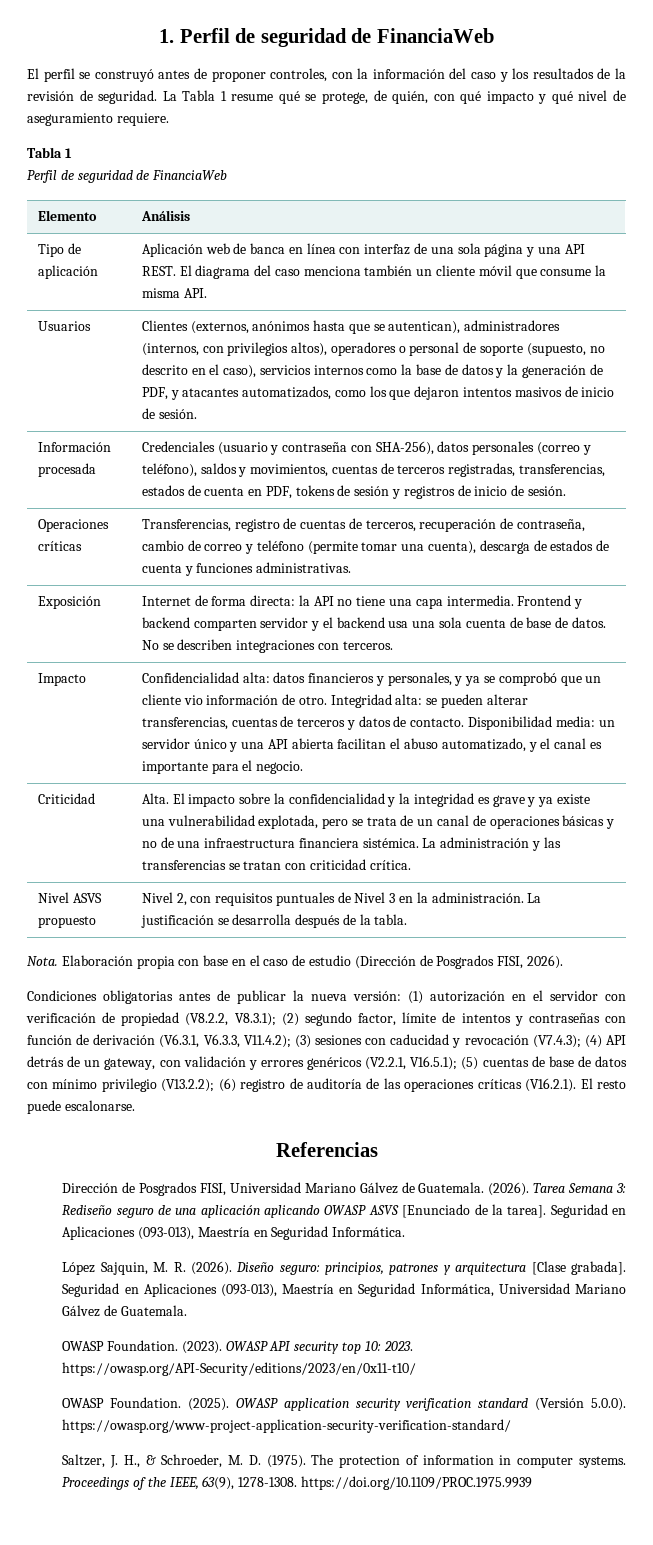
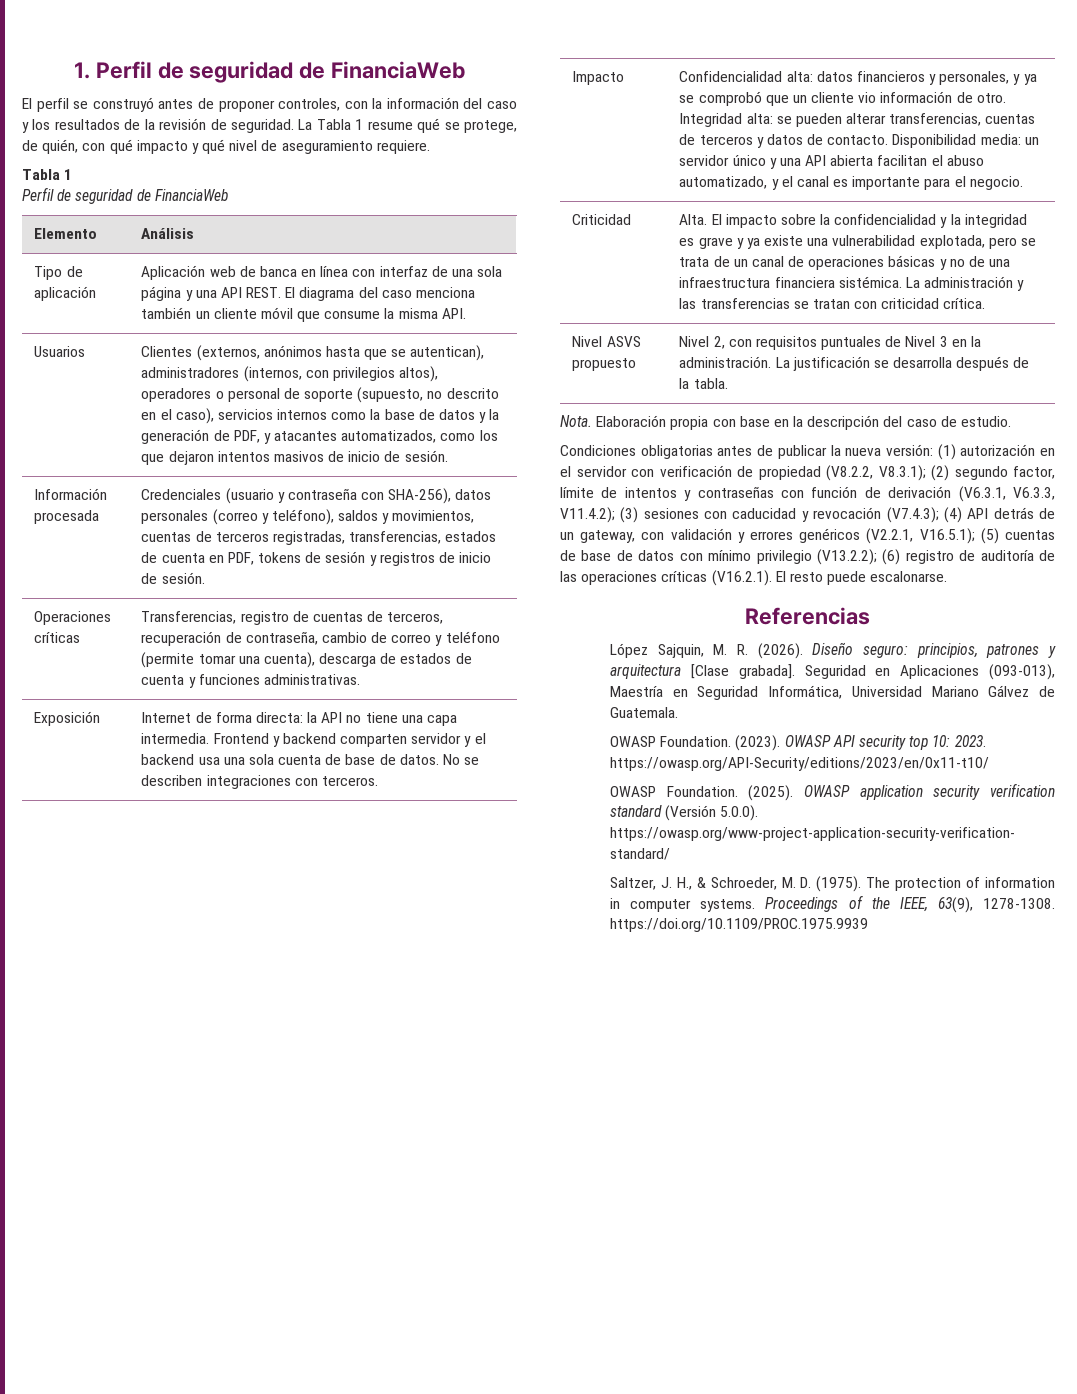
- Elaboración propia con base en el caso de estudio (Dirección de Posgrados FISI, 2026).
+ Elaboración propia con base en la descripción del caso de estudio.
- Dirección de Posgrados FISI, Universidad Mariano Gálvez de Guatemala. (2026). Tarea Semana 3: Rediseño seguro de una aplicación aplicando OWASP ASVS [Enunciado de la tarea]. Seguridad en Aplicaciones (093-013), Maestría en Seguridad Informática.

